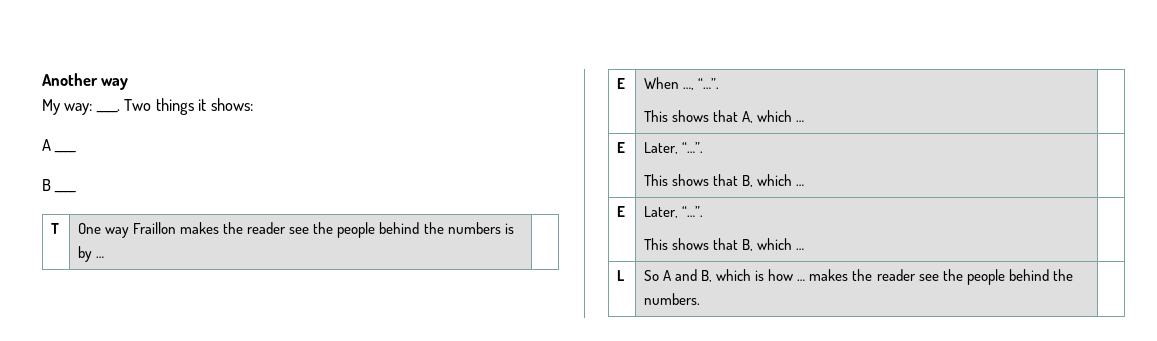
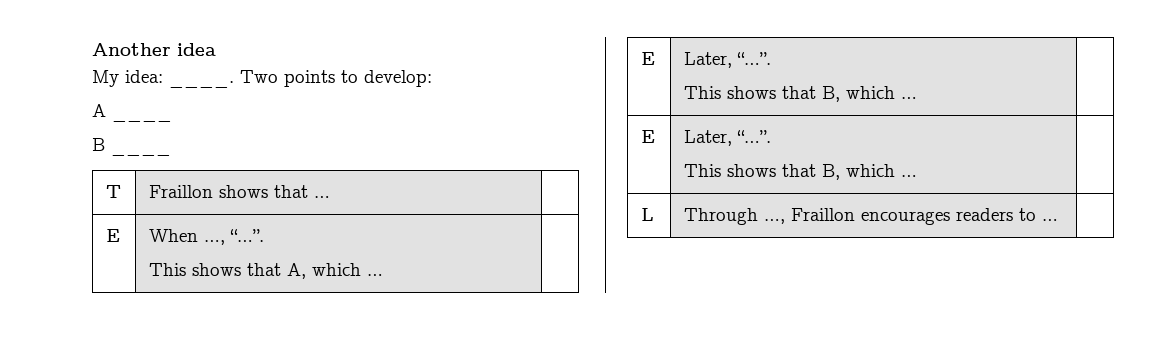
- Another way
+ Another idea
- My way: ____.
+ My idea: ____.
- Two things it shows:
+ Two points to develop:
- T | One way Fraillon makes the reader see the people behind the numbers is by … |
+ T | Fraillon shows that … |
- L | So A and B, which is how … makes the reader see the people behind the numbers. |
+ L | Through …, Fraillon encourages readers to … |

